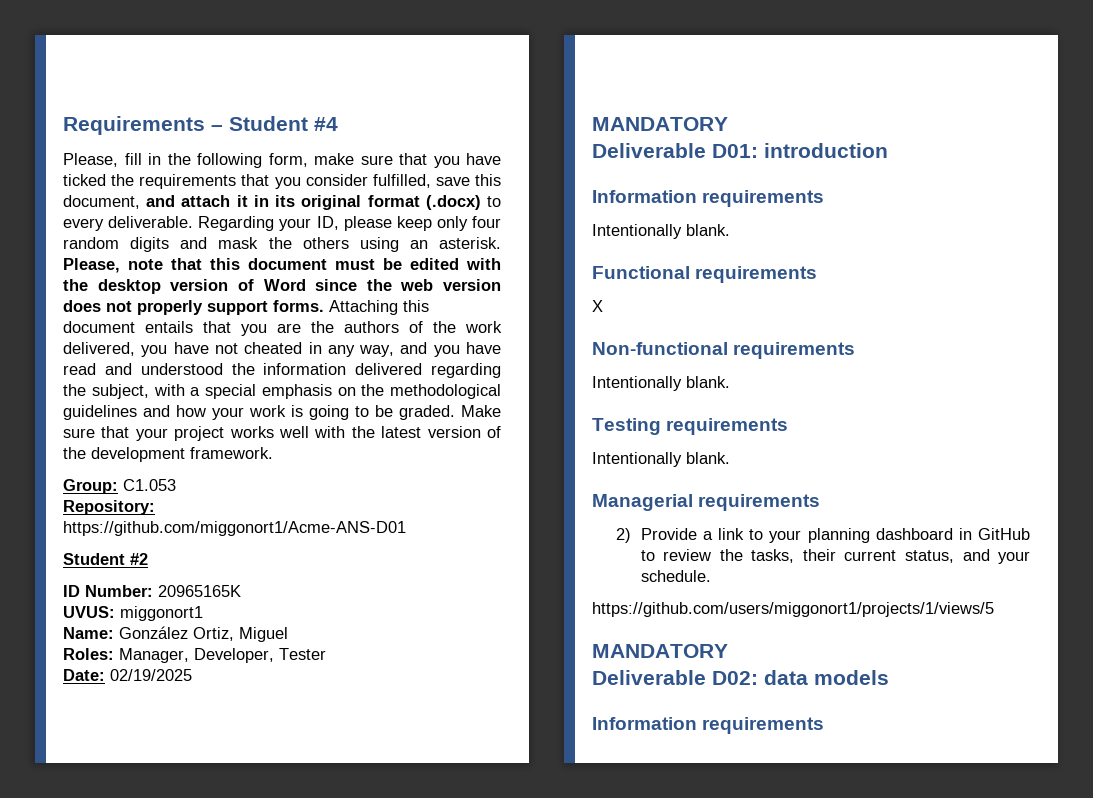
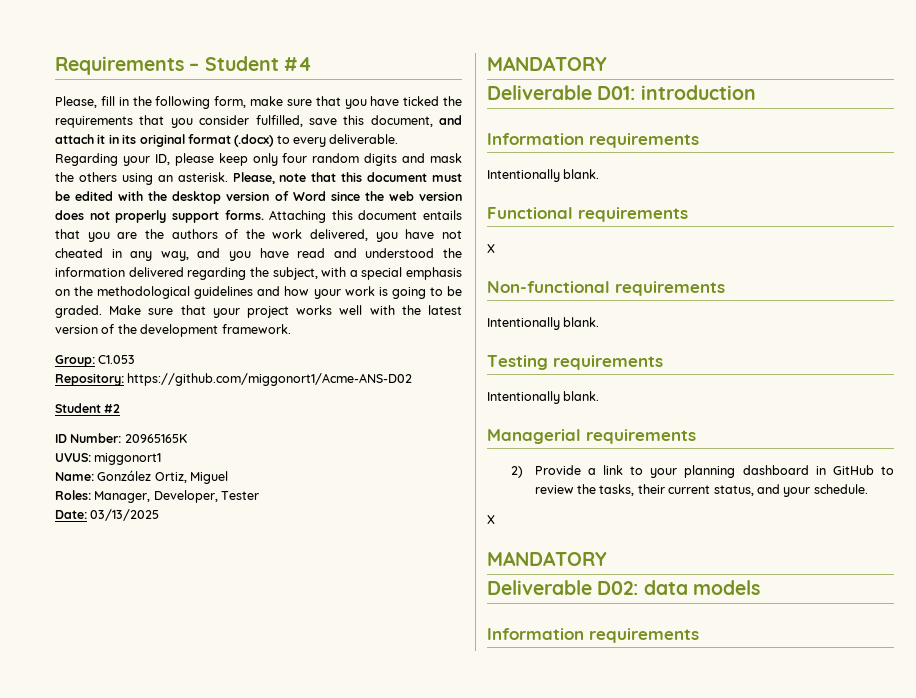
- Repository: https://github.com/miggonort1/Acme-ANS-D01
+ Repository: https://github.com/miggonort1/Acme-ANS-D02
- Date: 02/19/2025
+ Date: 03/13/2025
  2) Provide a link to your planning dashboard in GitHub to review the tasks, their current status, and your schedule.
- https://github.com/users/miggonort1/projects/1/views/5
+ X

